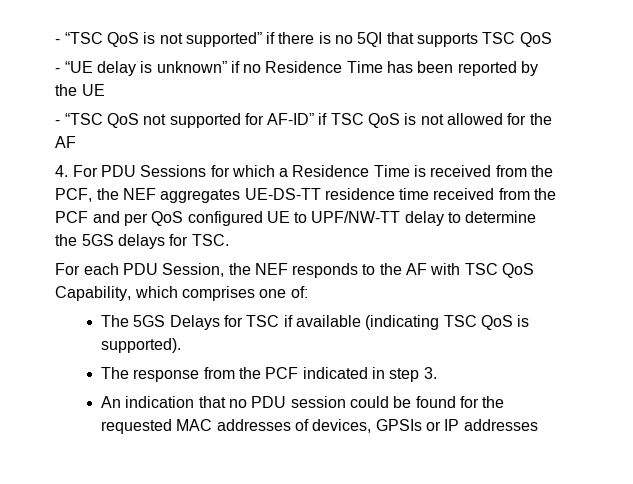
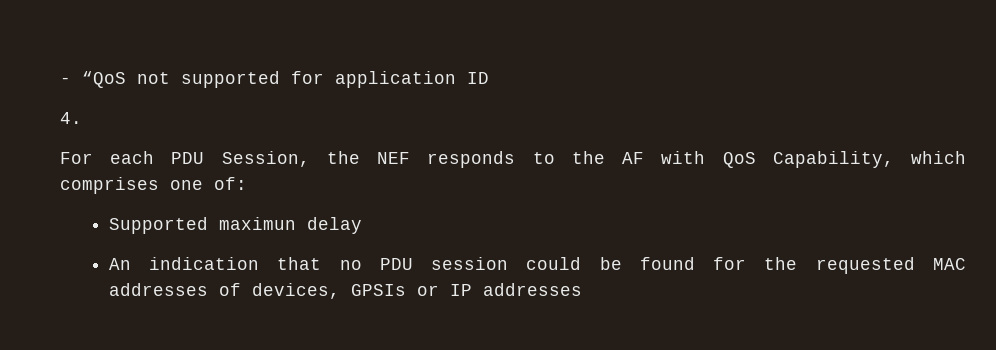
- - “TSC QoS is not supported” if there is no 5QI that supports TSC QoS
- - “UE delay is unknown” if no Residence Time has been reported by the UE
- - “TSC QoS not supported for AF-ID” if TSC QoS is not allowed for the AF
- 4. For PDU Sessions for which a Residence Time is received from the PCF, the NEF aggregates UE-DS-TT residence time received from the PCF and per QoS configured UE to UPF/NW-TT delay to determine the 5GS delays for TSC.
+ - “QoS not supported for application ID
+ 4.
- For each PDU Session, the NEF responds to the AF with TSC QoS Capability, which comprises one of:
+ For each PDU Session, the NEF responds to the AF with QoS Capability, which comprises one of:
- The 5GS Delays for TSC if available (indicating TSC QoS is supported).
- The response from the PCF indicated in step 3.
+ Supported maximun delay

